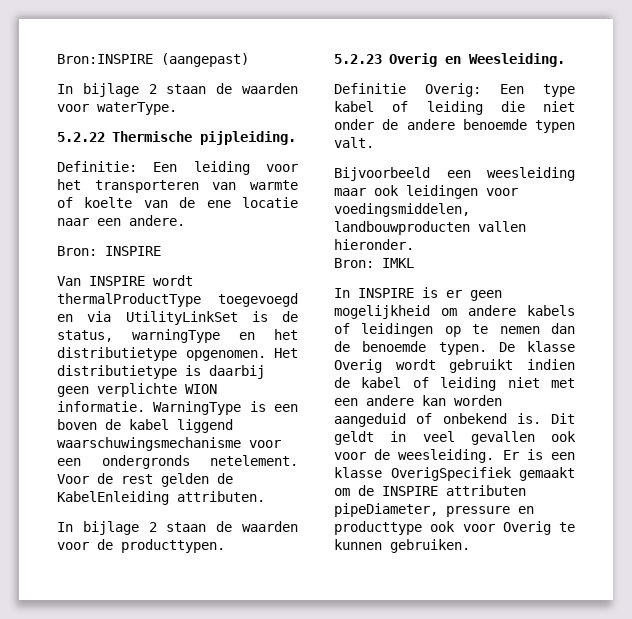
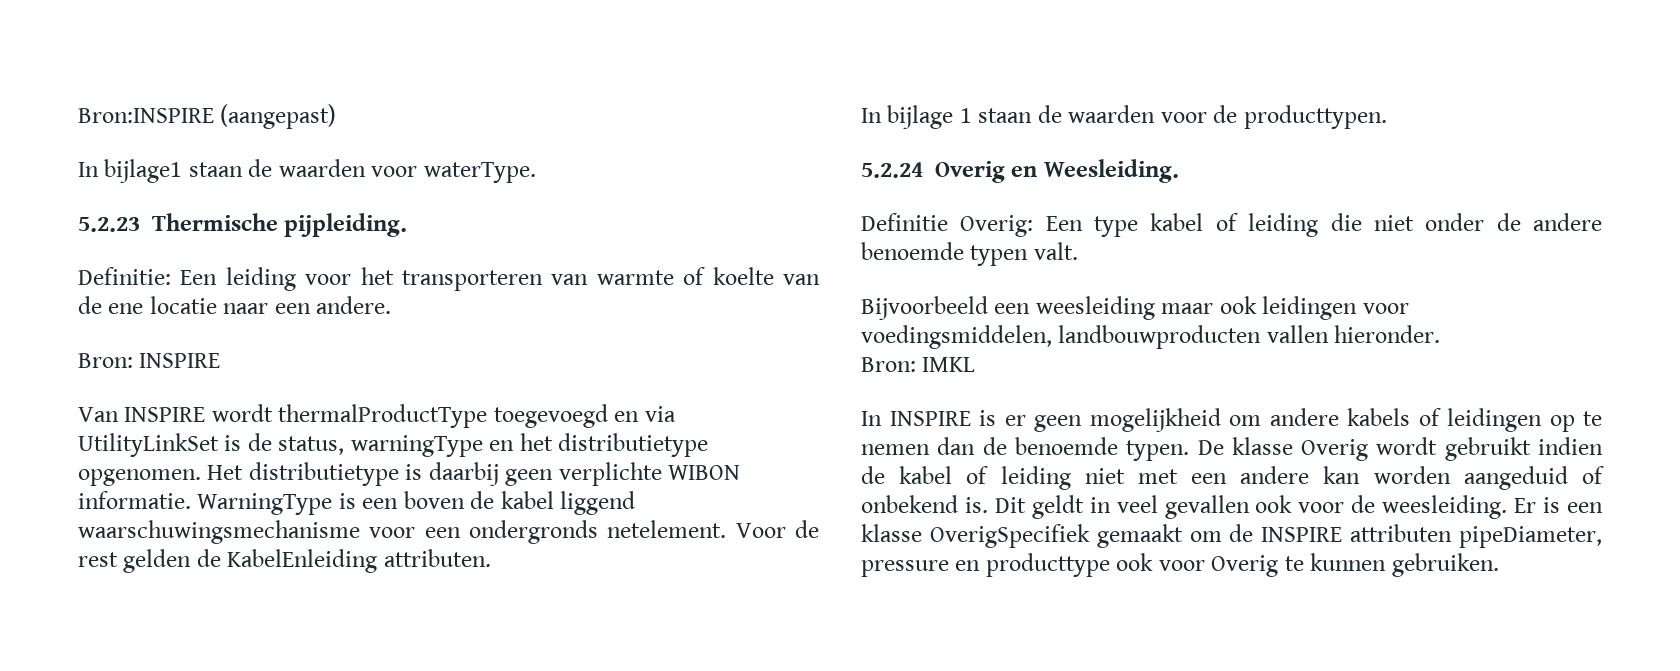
- In bijlage 2 staan de waarden voor waterType.
+ In bijlage1 staan de waarden voor waterType.
- 5.2.22 Thermische pijpleiding.
+ 5.2.23 Thermische pijpleiding.
- Het distributietype is daarbij geen verplichte WION informatie.
+ Het distributietype is daarbij geen verplichte WIBON informatie.
- In bijlage 2 staan de waarden voor de producttypen.
+ In bijlage 1 staan de waarden voor de producttypen.
- 5.2.23 Overig en Weesleiding.
+ 5.2.24 Overig en Weesleiding.

